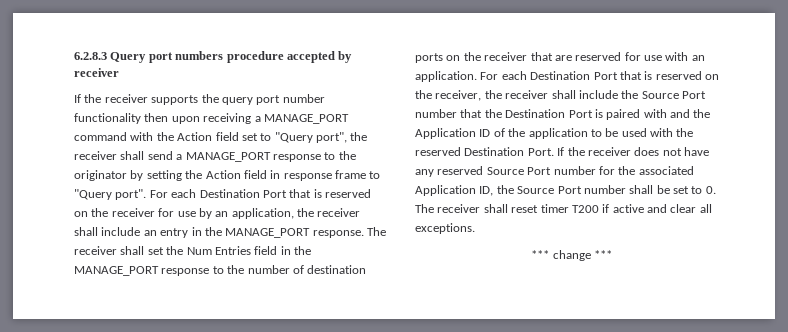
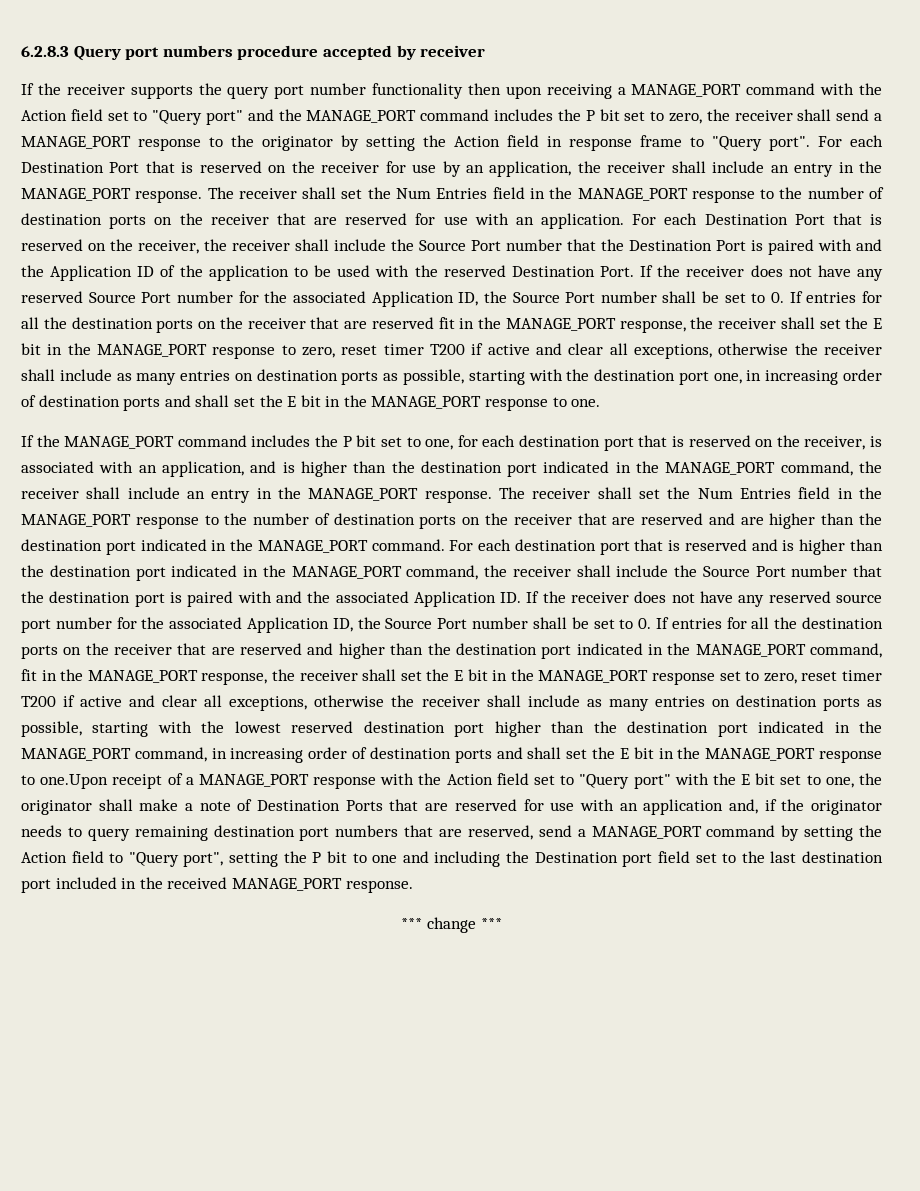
- If the receiver supports the query port number functionality then upon receiving a MANAGE_PORT command with the Action field set to "Query port", the receiver shall send a MANAGE_PORT response to the originator by setting the Action field in response frame to "Query port".
+ If the receiver supports the query port number functionality then upon receiving a MANAGE_PORT command with the Action field set to "Query port" and the MANAGE_PORT command includes the P bit set to zero, the receiver shall send a MANAGE_PORT response to the originator by setting the Action field in response frame to "Query port".
- If the receiver does not have any reserved Source Port number for the associated Application ID, the Source Port number shall be set to 0. The receiver shall reset timer T200 if active and clear all exceptions.
+ If the receiver does not have any reserved Source Port number for the associated Application ID, the Source Port number shall be set to 0. If entries for all the destination ports on the receiver that are reserved fit in the MANAGE_PORT response, the receiver shall set the E bit in the MANAGE_PORT response to zero, reset timer T200 if active and clear all exceptions, otherwise the receiver shall include as many entries on destination ports as possible, starting with the destination port one, in increasing order of destination ports and shall set the E bit in the MANAGE_PORT response to one.
+ If the MANAGE_PORT command includes the P bit set to one, for each destination port that is reserved on the receiver, is associated with an application, and is higher than the destination port indicated in the MANAGE_PORT command, the receiver shall include an entry in the MANAGE_PORT response. The receiver shall set the Num Entries field in the MANAGE_PORT response to the number of destination ports on the receiver that are reserved and are higher than the destination port indicated in the MANAGE_PORT command. For each destination port that is reserved and is higher than the destination port indicated in the MANAGE_PORT command, the receiver shall include the Source Port number that the destination port is paired with and the associated Application ID. If the receiver does not have any reserved source port number for the associated Application ID, the Source Port number shall be set to 0. If entries for all the destination ports on the receiver that are reserved and higher than the destination port indicated in the MANAGE_PORT command, fit in the MANAGE_PORT response, the receiver shall set the E bit in the MANAGE_PORT response set to zero, reset timer T200 if active and clear all exceptions, otherwise the receiver shall include as many entries on destination ports as possible, starting with the lowest reserved destination port higher than the destination port indicated in the MANAGE_PORT command, in increasing order of destination ports and shall set the E bit in the MANAGE_PORT response to one.Upon receipt of a MANAGE_PORT response with the Action field set to "Query port" with the E bit set to one, the originator shall make a note of Destination Ports that are reserved for use with an application and, if the originator needs to query remaining destination port numbers that are reserved, send a MANAGE_PORT command by setting the Action field to "Query port", setting the P bit to one and including the Destination port field set to the last destination port included in the received MANAGE_PORT response.

